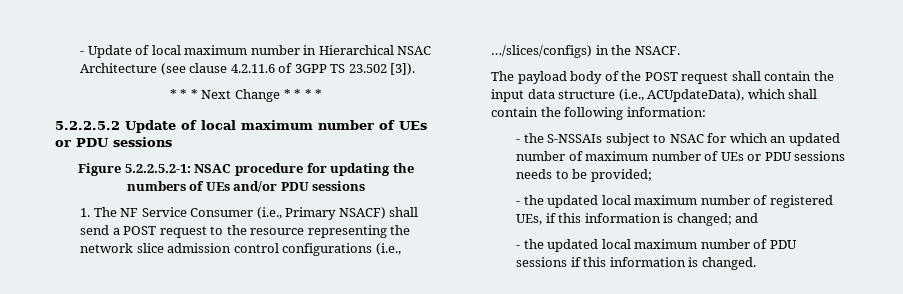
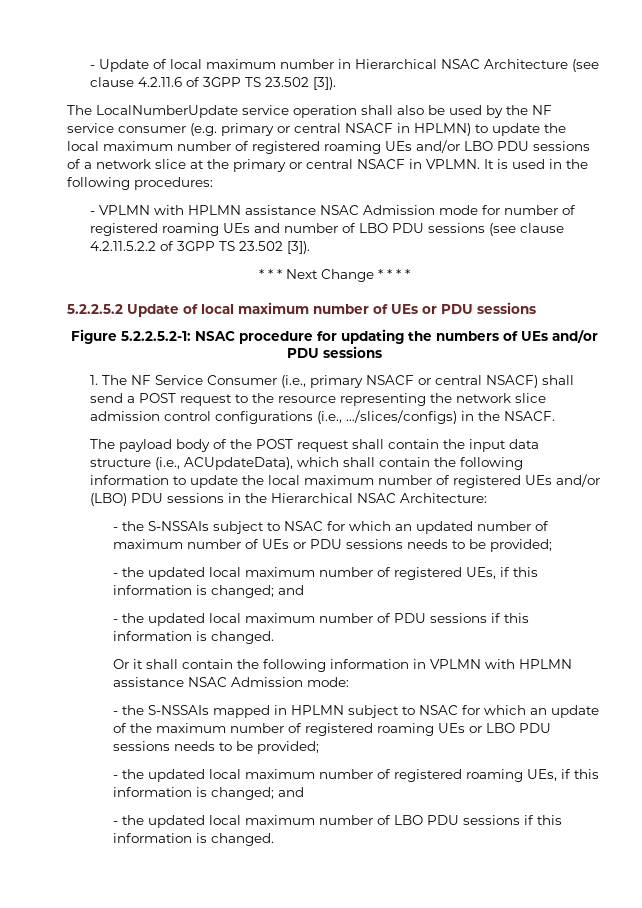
+ The LocalNumberUpdate service operation shall also be used by the NF service consumer (e.g. primary or central NSACF in HPLMN) to update the local maximum number of registered roaming UEs and/or LBO PDU sessions of a network slice at the primary or central NSACF in VPLMN. It is used in the following procedures:
+ - VPLMN with HPLMN assistance NSAC Admission mode for number of registered roaming UEs and number of LBO PDU sessions (see clause 4.2.11.5.2.2 of 3GPP TS 23.502 [3]).
- 1. The NF Service Consumer (i.e., Primary NSACF) shall send a POST request to the resource representing the network slice admission control configurations (i.e., …/slices/configs) in the NSACF.
+ 1. The NF Service Consumer (i.e., primary NSACF or central NSACF) shall send a POST request to the resource representing the network slice admission control configurations (i.e., …/slices/configs) in the NSACF.
- The payload body of the POST request shall contain the input data structure (i.e., ACUpdateData), which shall contain the following information:
+ The payload body of the POST request shall contain the input data structure (i.e., ACUpdateData), which shall contain the following information to update the local maximum number of registered UEs and/or (LBO) PDU sessions in the Hierarchical NSAC Architecture:
+ Or it shall contain the following information in VPLMN with HPLMN assistance NSAC Admission mode:
+ - the S-NSSAIs mapped in HPLMN subject to NSAC for which an update of the maximum number of registered roaming UEs or LBO PDU sessions needs to be provided;
+ - the updated local maximum number of registered roaming UEs, if this information is changed; and
+ - the updated local maximum number of LBO PDU sessions if this information is changed.

